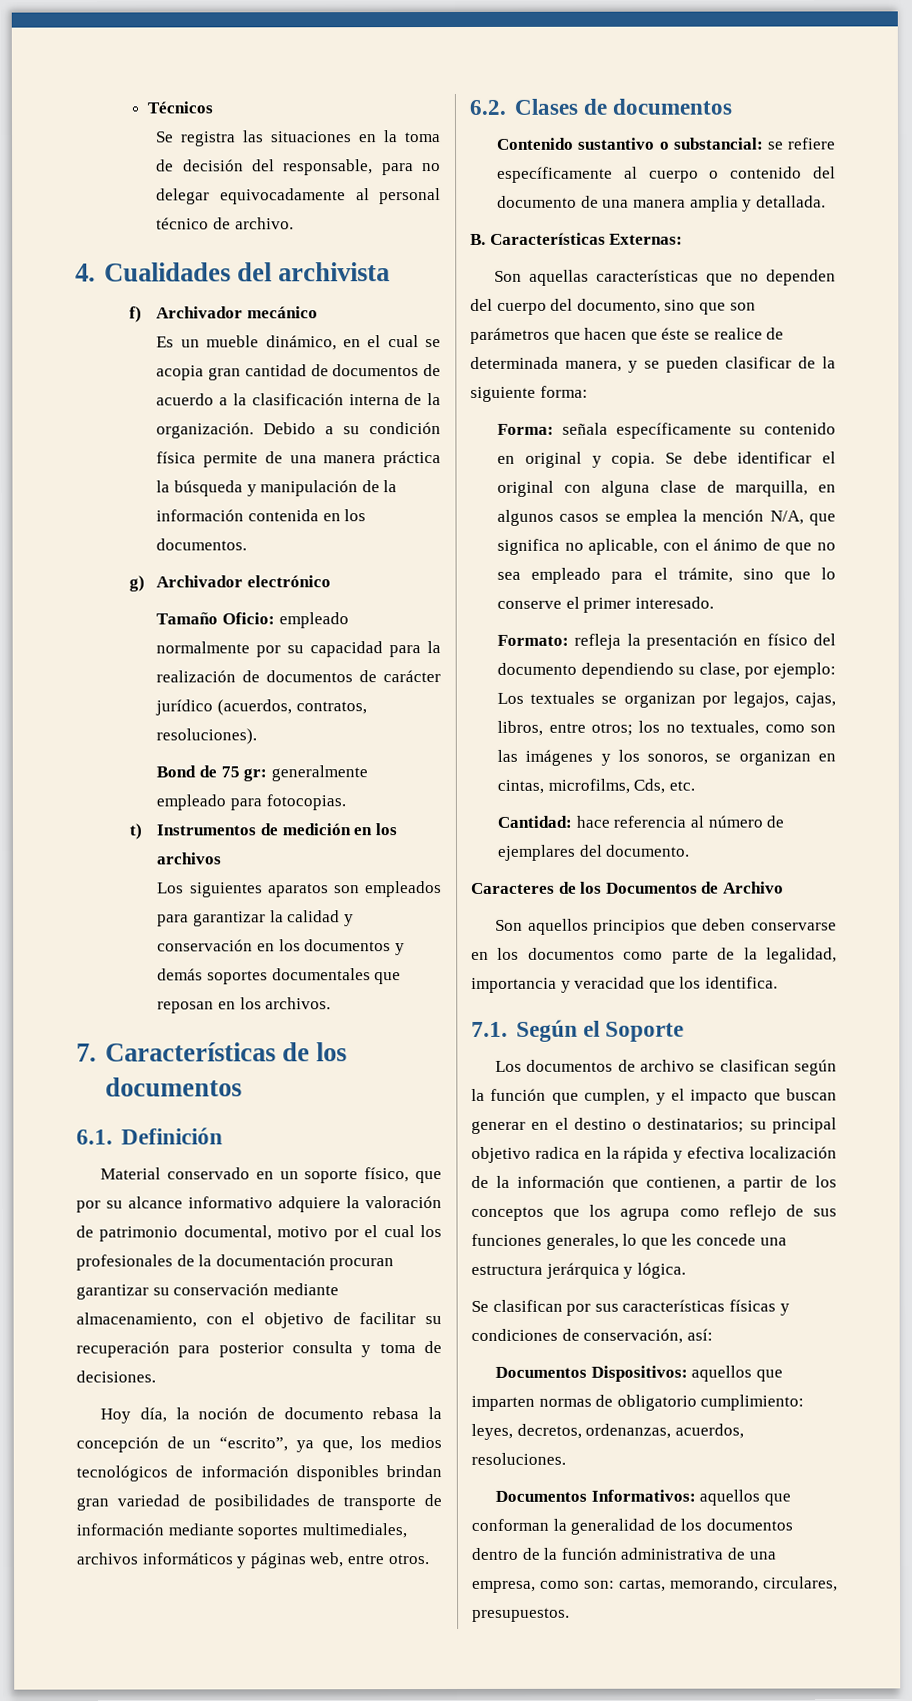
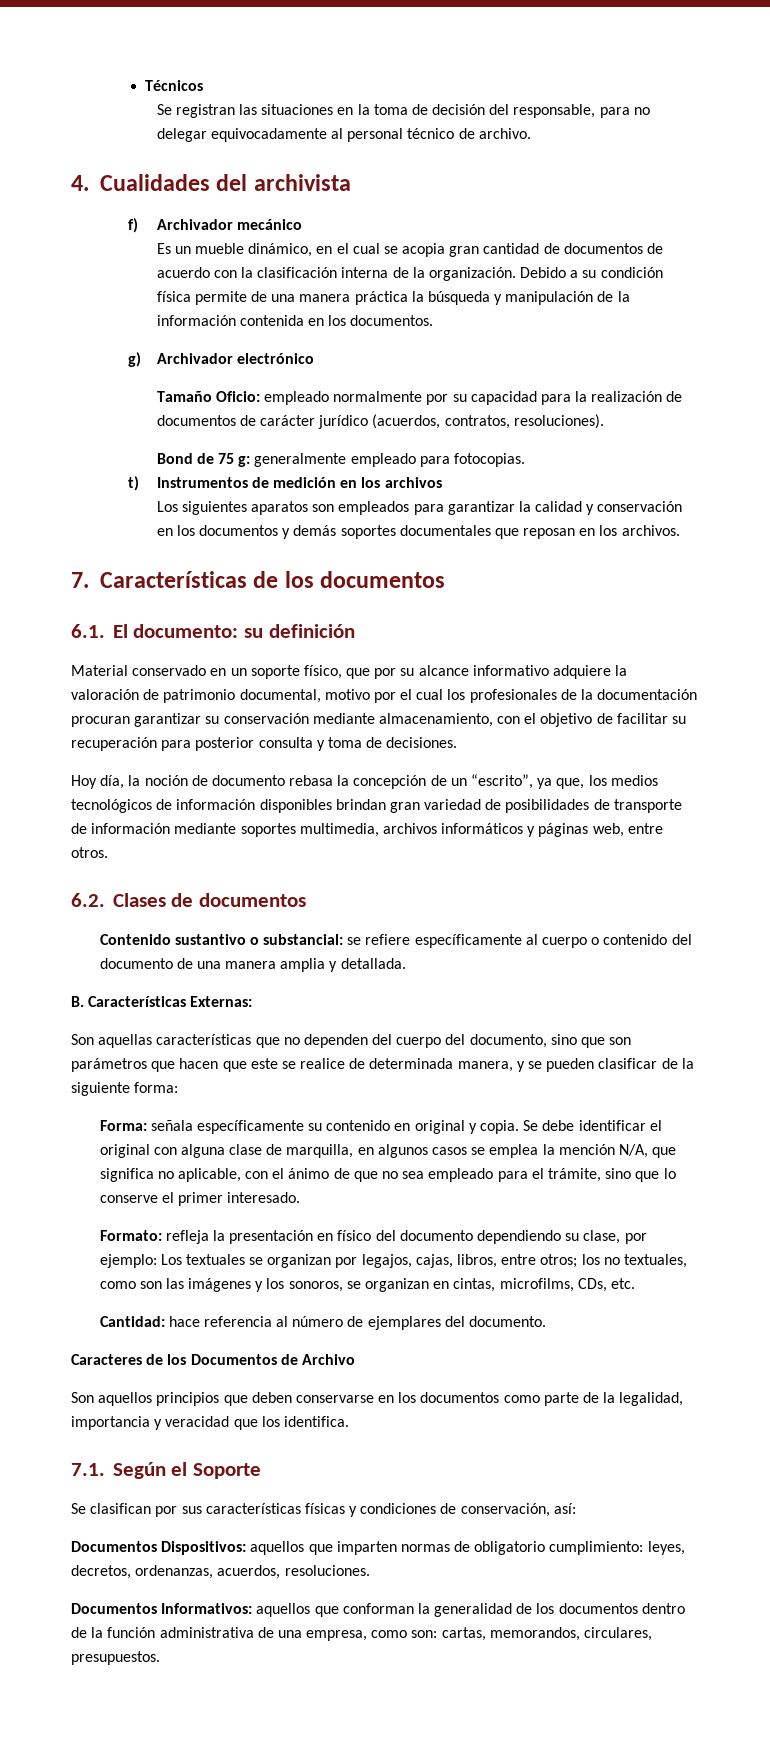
- Se registra las situaciones en la toma de decisión del responsable, para no delegar equivocadamente al personal técnico de archivo.
+ Se registran las situaciones en la toma de decisión del responsable, para no delegar equivocadamente al personal técnico de archivo.
- Es un mueble dinámico, en el cual se acopia gran cantidad de documentos de acuerdo a la clasificación interna de la organización.
+ Es un mueble dinámico, en el cual se acopia gran cantidad de documentos de acuerdo con la clasificación interna de la organización.
- Bond de 75 gr: generalmente empleado para fotocopias.
+ Bond de 75 g: generalmente empleado para fotocopias.
- 6.1. Definición
+ 6.1. El documento: su definición
- Hoy día, la noción de documento rebasa la concepción de un “escrito”, ya que, los medios tecnológicos de información disponibles brindan gran variedad de posibilidades de transporte de información mediante soportes multimediales, archivos informáticos y páginas web, entre otros.
+ Hoy día, la noción de documento rebasa la concepción de un “escrito”, ya que, los medios tecnológicos de información disponibles brindan gran variedad de posibilidades de transporte de información mediante soportes multimedia, archivos informáticos y páginas web, entre otros.
- Son aquellas características que no dependen del cuerpo del documento, sino que son parámetros que hacen que éste se realice de determinada manera, y se pueden clasificar de la siguiente forma:
+ Son aquellas características que no dependen del cuerpo del documento, sino que son parámetros que hacen que este se realice de determinada manera, y se pueden clasificar de la siguiente forma:
- Formato: refleja la presentación en físico del documento dependiendo su clase, por ejemplo: Los textuales se organizan por legajos, cajas, libros, entre otros; los no textuales, como son las imágenes y los sonoros, se organizan en cintas, microfilms, Cds, etc.
+ Formato: refleja la presentación en físico del documento dependiendo su clase, por ejemplo: Los textuales se organizan por legajos, cajas, libros, entre otros; los no textuales, como son las imágenes y los sonoros, se organizan en cintas, microfilms, CDs, etc.
- Los documentos de archivo se clasifican según la función que cumplen, y el impacto que buscan generar en el destino o destinatarios; su principal objetivo radica en la rápida y efectiva localización de la información que contienen, a partir de los conceptos que los agrupa como reflejo de sus funciones generales, lo que les concede una estructura jerárquica y lógica.
- Documentos Informativos: aquellos que conforman la generalidad de los documentos dentro de la función administrativa de una empresa, como son: cartas, memorando, circulares, presupuestos.
+ Documentos Informativos: aquellos que conforman la generalidad de los documentos dentro de la función administrativa de una empresa, como son: cartas, memorandos, circulares, presupuestos.

